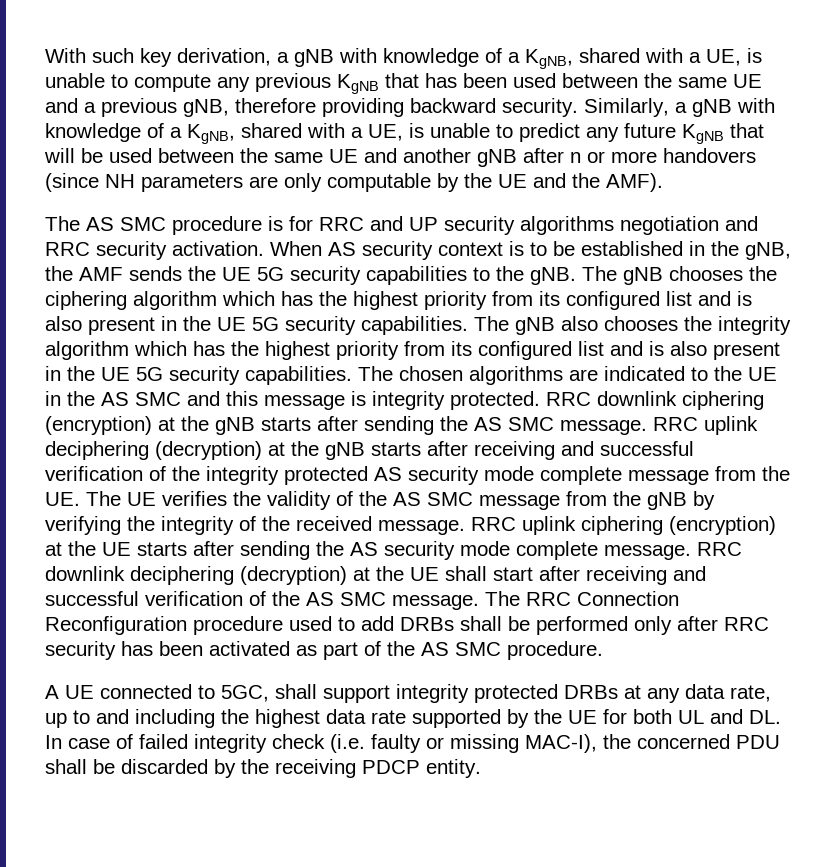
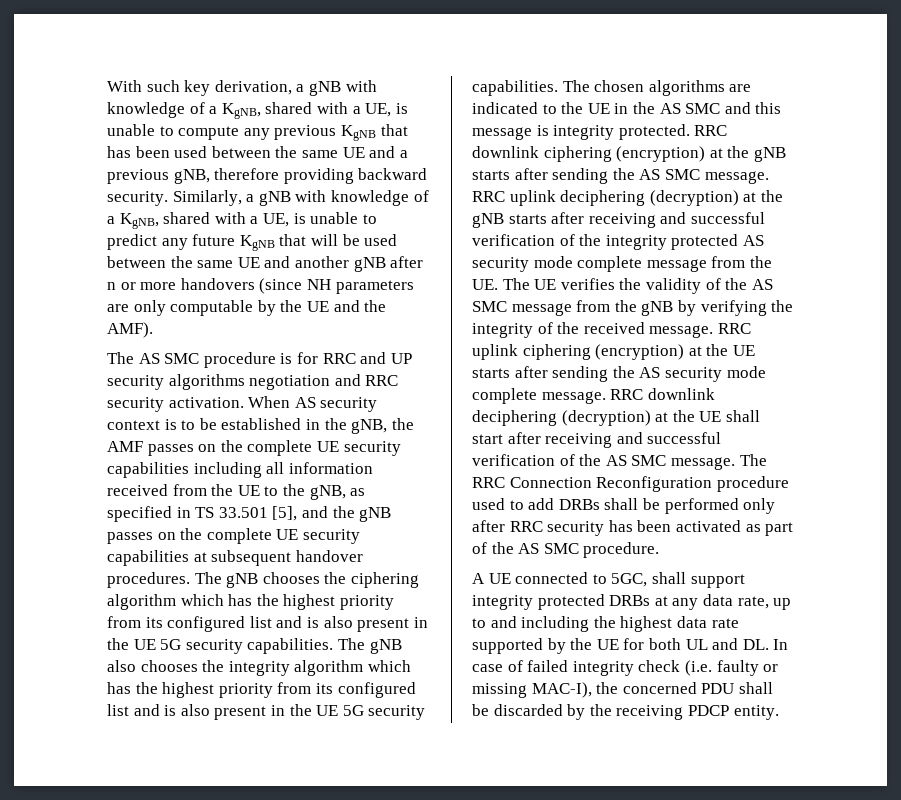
- When AS security context is to be established in the gNB, the AMF sends the UE 5G security capabilities to the gNB.
+ When AS security context is to be established in the gNB, the AMF passes on the complete UE security capabilities including all information received from the UE to the gNB, as specified in TS 33.501 [5], and the gNB passes on the complete UE security capabilities at subsequent handover procedures.

